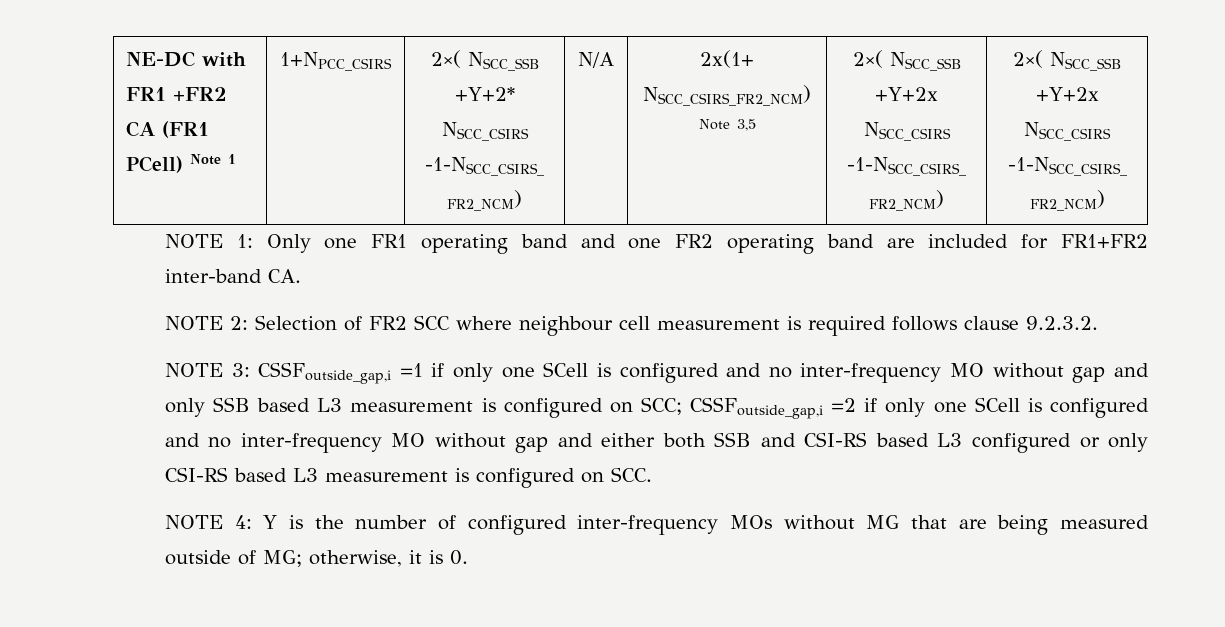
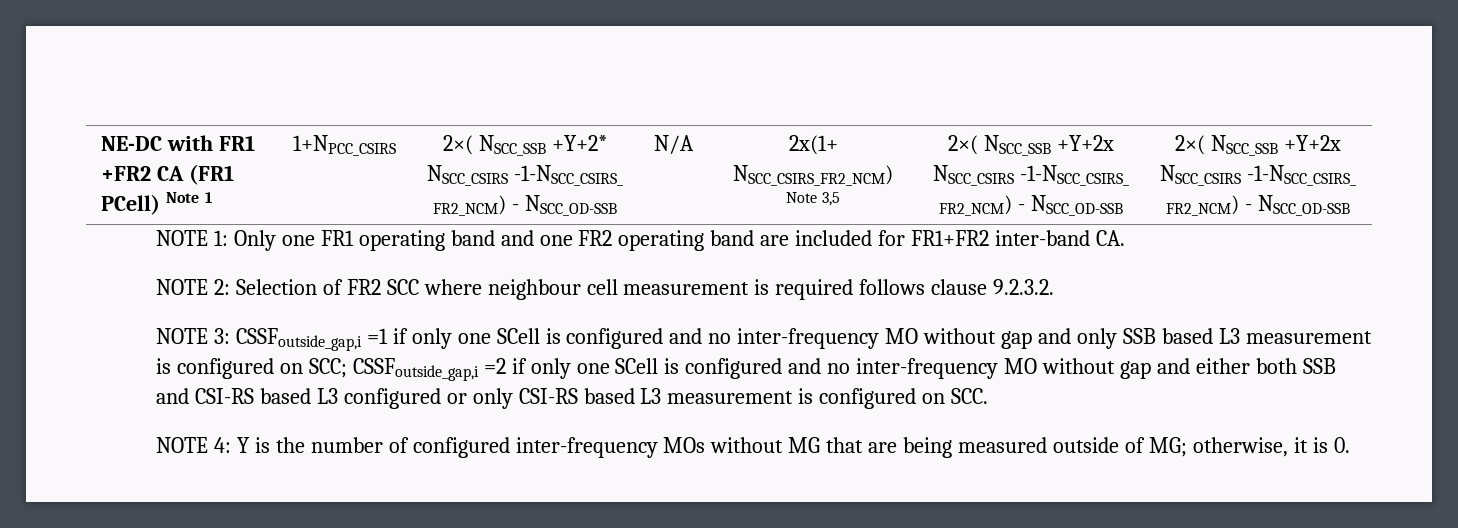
- NE-DC with FR1 +FR2 CA (FR1 PCell) Note 1 | 1+NPCC_CSIRS | 2×( NSCC_SSB +Y+2* NSCC_CSIRS -1-NSCC_CSIRS_ FR2_NCM) | N/A | 2x(1+ NSCC_CSIRS_FR2_NCM) Note 3,5 | 2×( NSCC_SSB +Y+2x NSCC_CSIRS -1-NSCC_CSIRS_ FR2_NCM) | 2×( NSCC_SSB +Y+2x NSCC_CSIRS -1-NSCC_CSIRS_ FR2_NCM)
+ NE-DC with FR1 +FR2 CA (FR1 PCell) Note 1 | 1+NPCC_CSIRS | 2×( NSCC_SSB +Y+2* NSCC_CSIRS -1-NSCC_CSIRS_ FR2_NCM) - NSCC_OD-SSB | N/A | 2x(1+ NSCC_CSIRS_FR2_NCM) Note 3,5 | 2×( NSCC_SSB +Y+2x NSCC_CSIRS -1-NSCC_CSIRS_ FR2_NCM) - NSCC_OD-SSB | 2×( NSCC_SSB +Y+2x NSCC_CSIRS -1-NSCC_CSIRS_ FR2_NCM) - NSCC_OD-SSB

